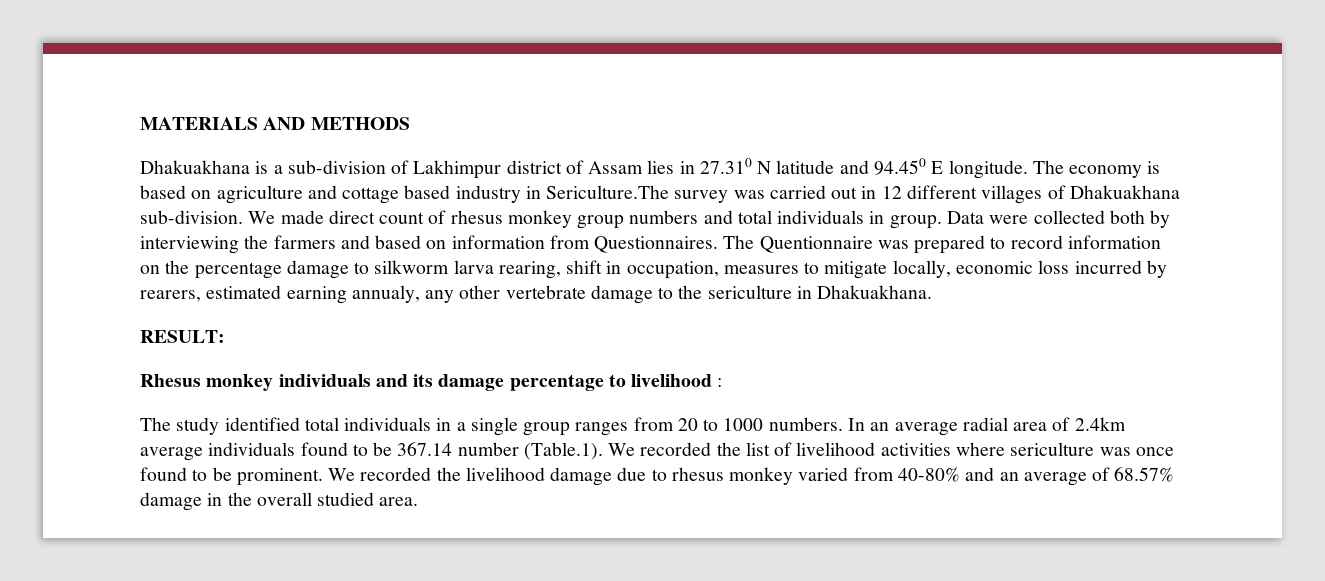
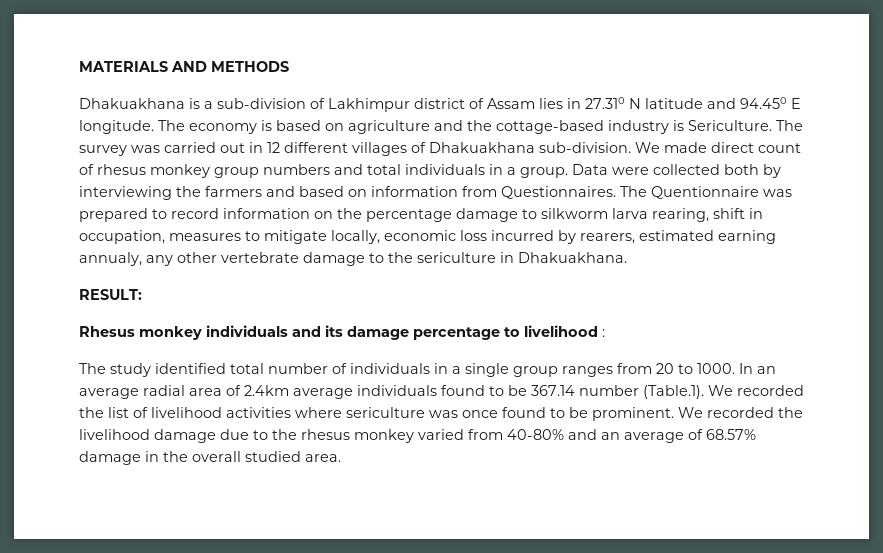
- The economy is based on agriculture and cottage based industry in Sericulture.The survey was carried out in 12 different villages of Dhakuakhana sub-division.
+ The economy is based on agriculture and the cottage-based industry is Sericulture. The survey was carried out in 12 different villages of Dhakuakhana sub-division.
- We made direct count of rhesus monkey group numbers and total individuals in group.
+ We made direct count of rhesus monkey group numbers and total individuals in a group.
- The study identified total individuals in a single group ranges from 20 to 1000 numbers.
+ The study identified total number of individuals in a single group ranges from 20 to 1000.
- We recorded the livelihood damage due to rhesus monkey varied from 40-80% and an average of 68.57% damage in the overall studied area.
+ We recorded the livelihood damage due to the rhesus monkey varied from 40-80% and an average of 68.57% damage in the overall studied area.

